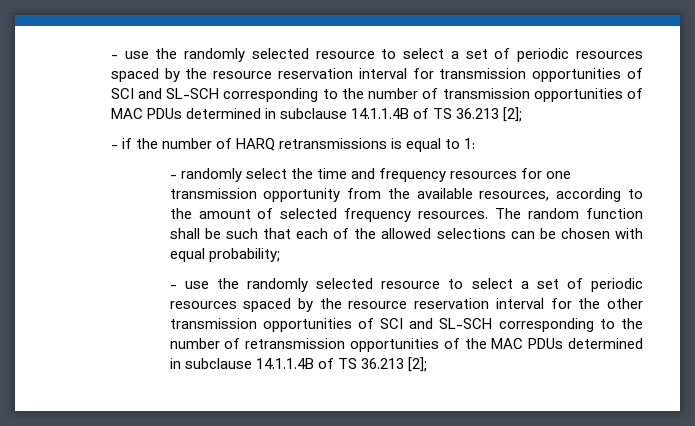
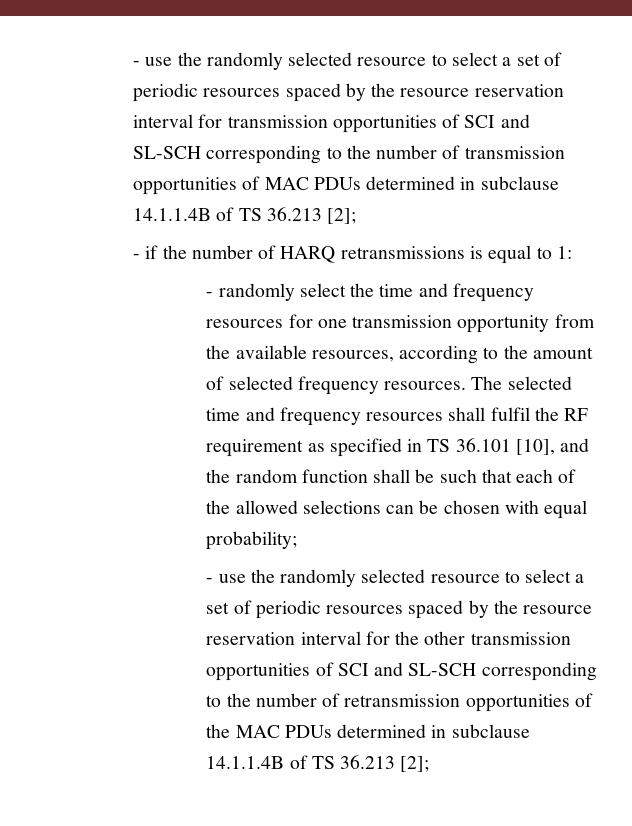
- The random function shall be such that each of the allowed selections can be chosen with equal probability;
+ The selected time and frequency resources shall fulfil the RF requirement as specified in TS 36.101 [10], and the random function shall be such that each of the allowed selections can be chosen with equal probability;

